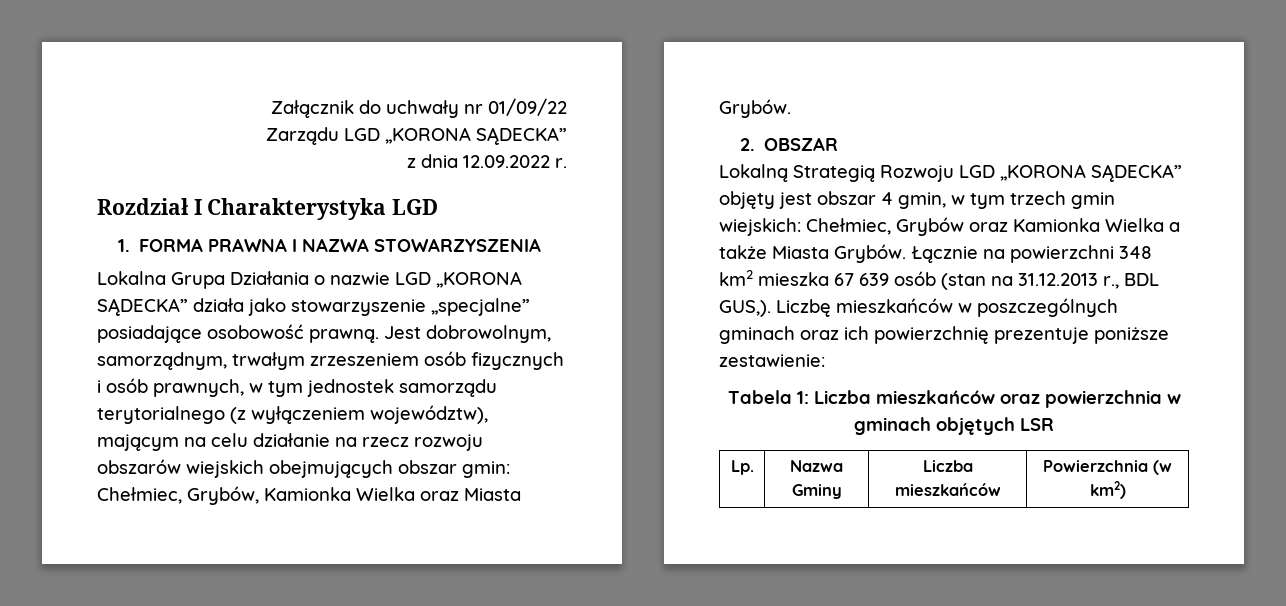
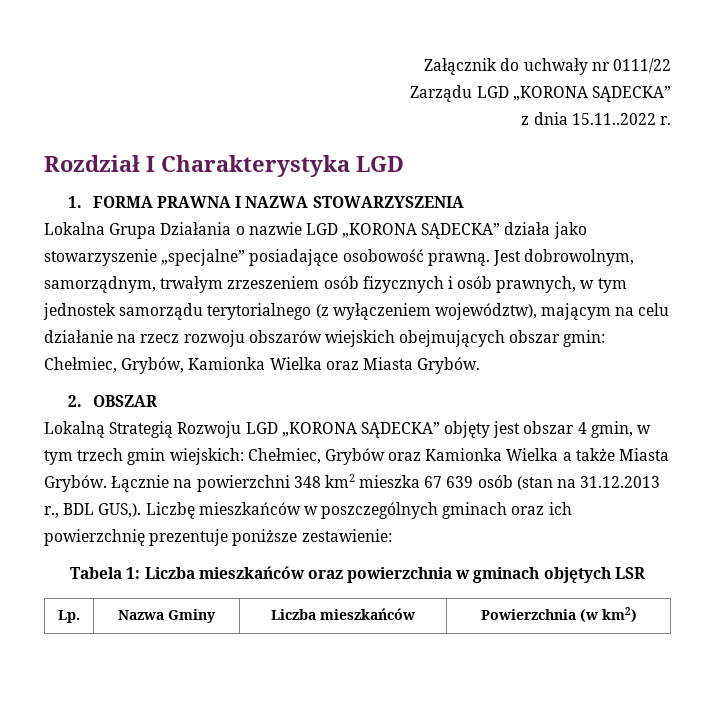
- Załącznik do uchwały nr 01/09/22
+ Załącznik do uchwały nr 0111/22
- z dnia 12.09.2022 r.
+ z dnia 15.11..2022 r.

